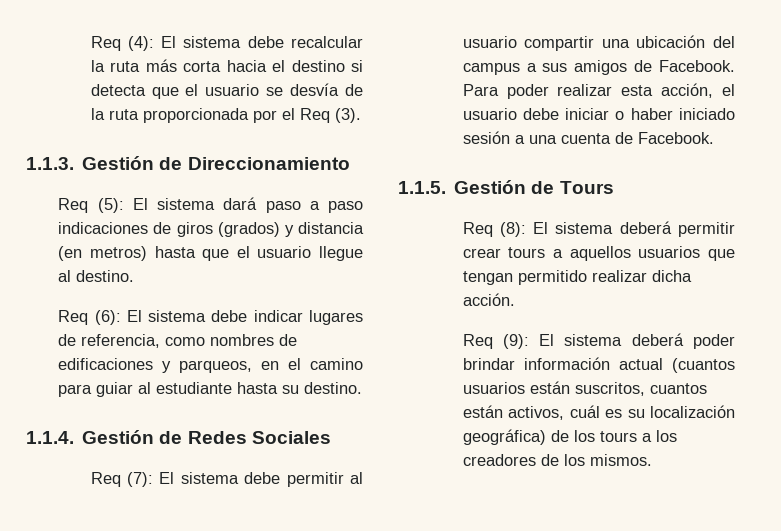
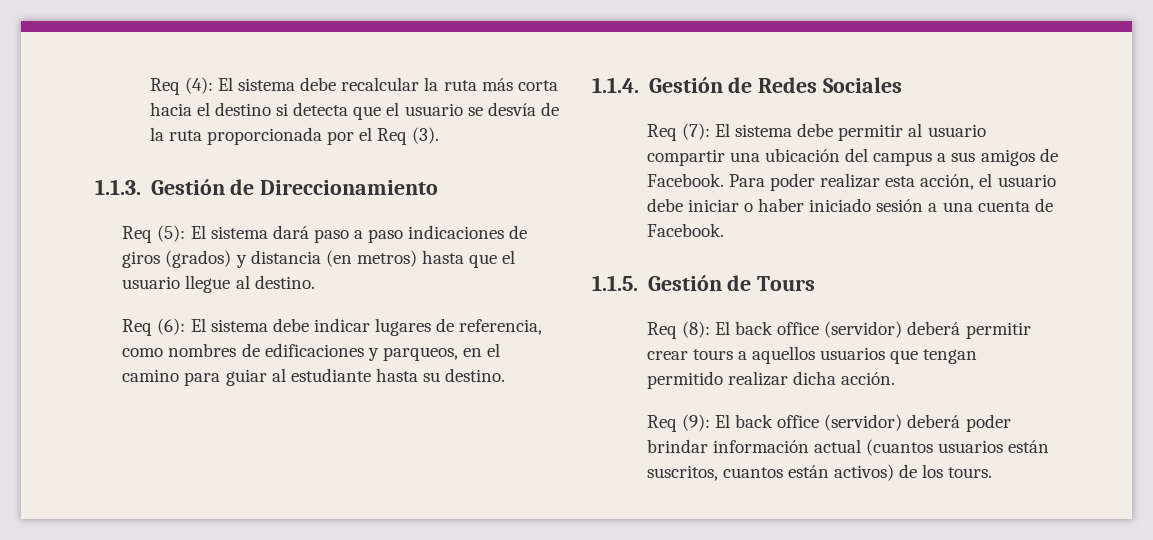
- Req (8): El sistema deberá permitir crear tours a aquellos usuarios que tengan permitido realizar dicha acción.
+ Req (8): El back office (servidor) deberá permitir crear tours a aquellos usuarios que tengan permitido realizar dicha acción.
- Req (9): El sistema deberá poder brindar información actual (cuantos usuarios están suscritos, cuantos están activos, cuál es su localización geográfica) de los tours a los creadores de los mismos.
+ Req (9): El back office (servidor) deberá poder brindar información actual (cuantos usuarios están suscritos, cuantos están activos) de los tours.

